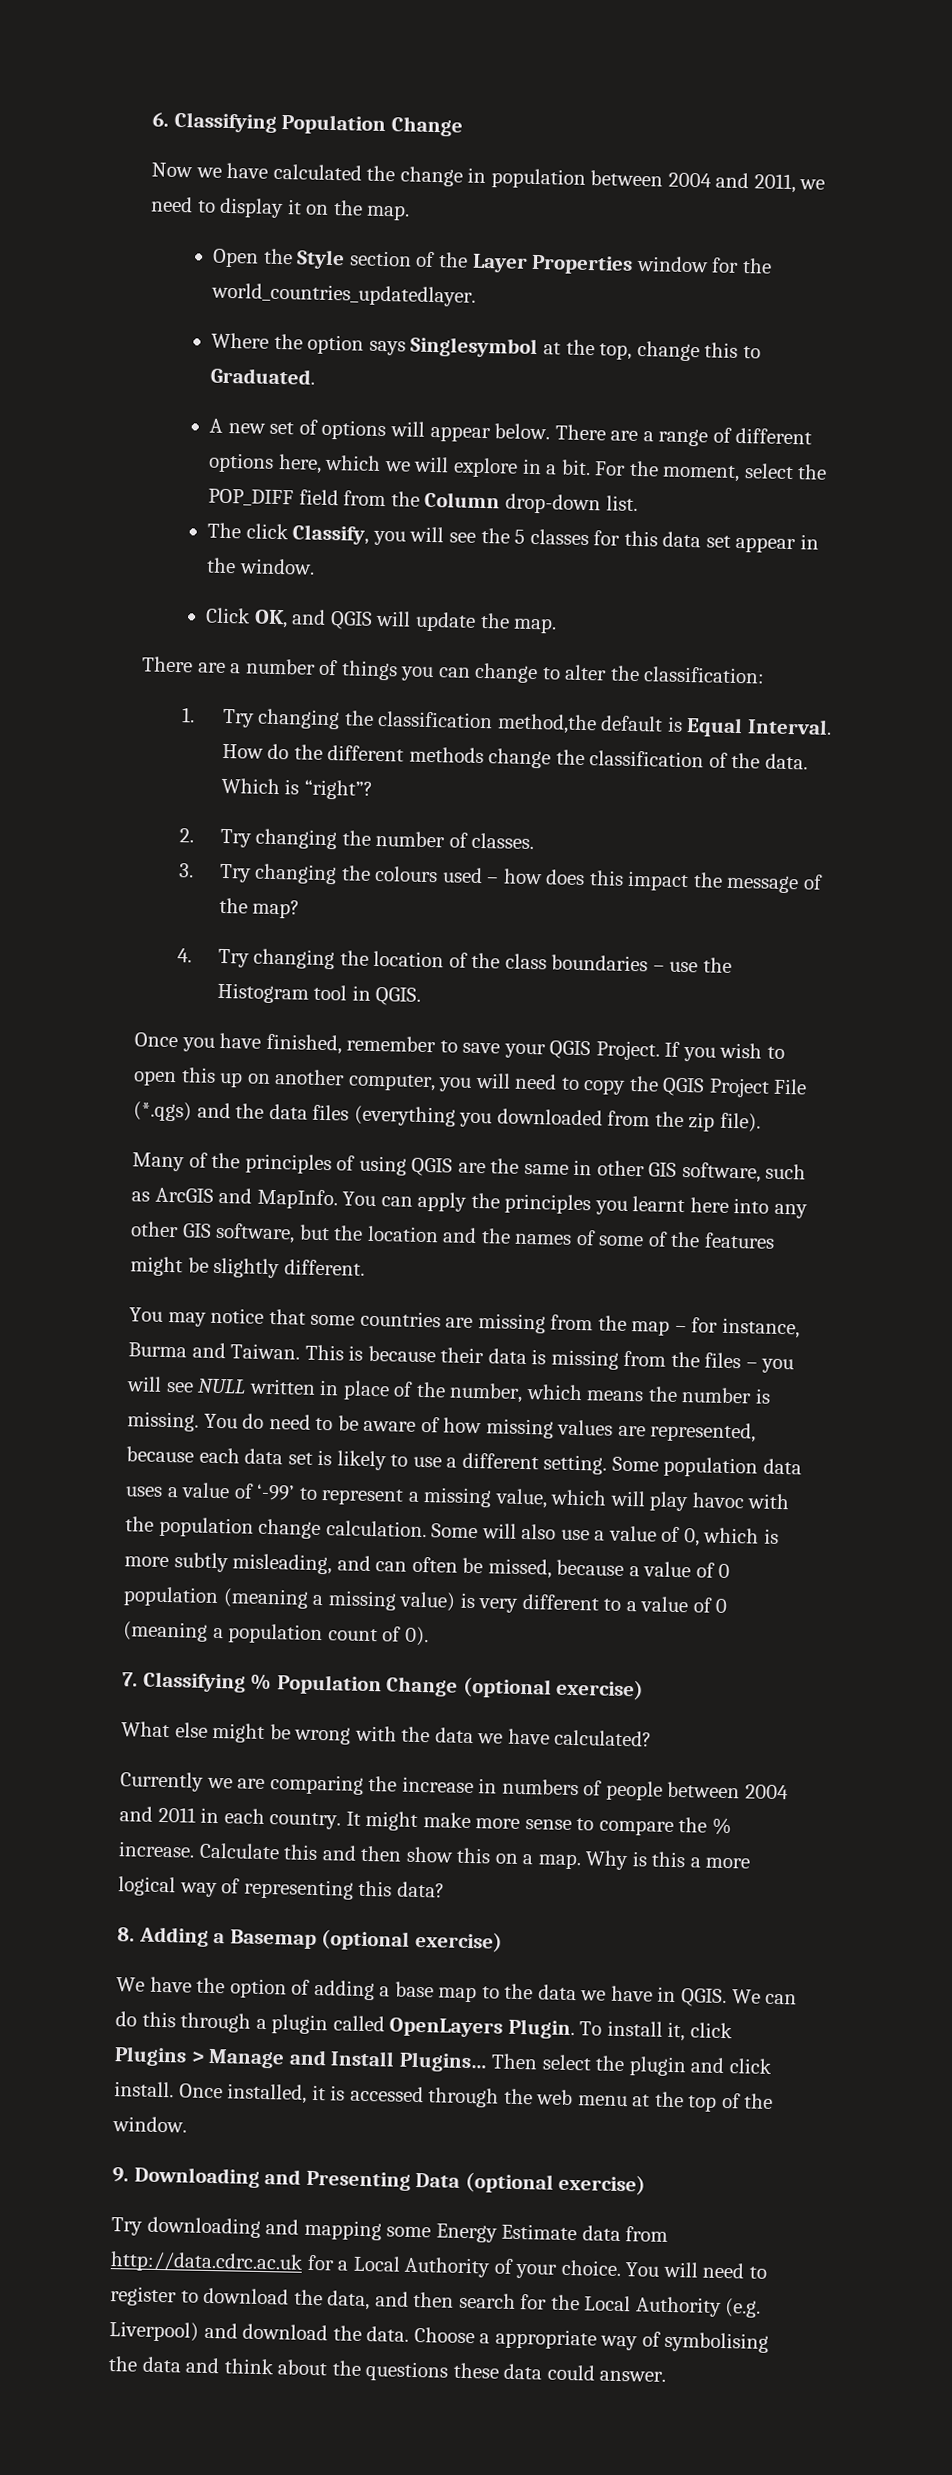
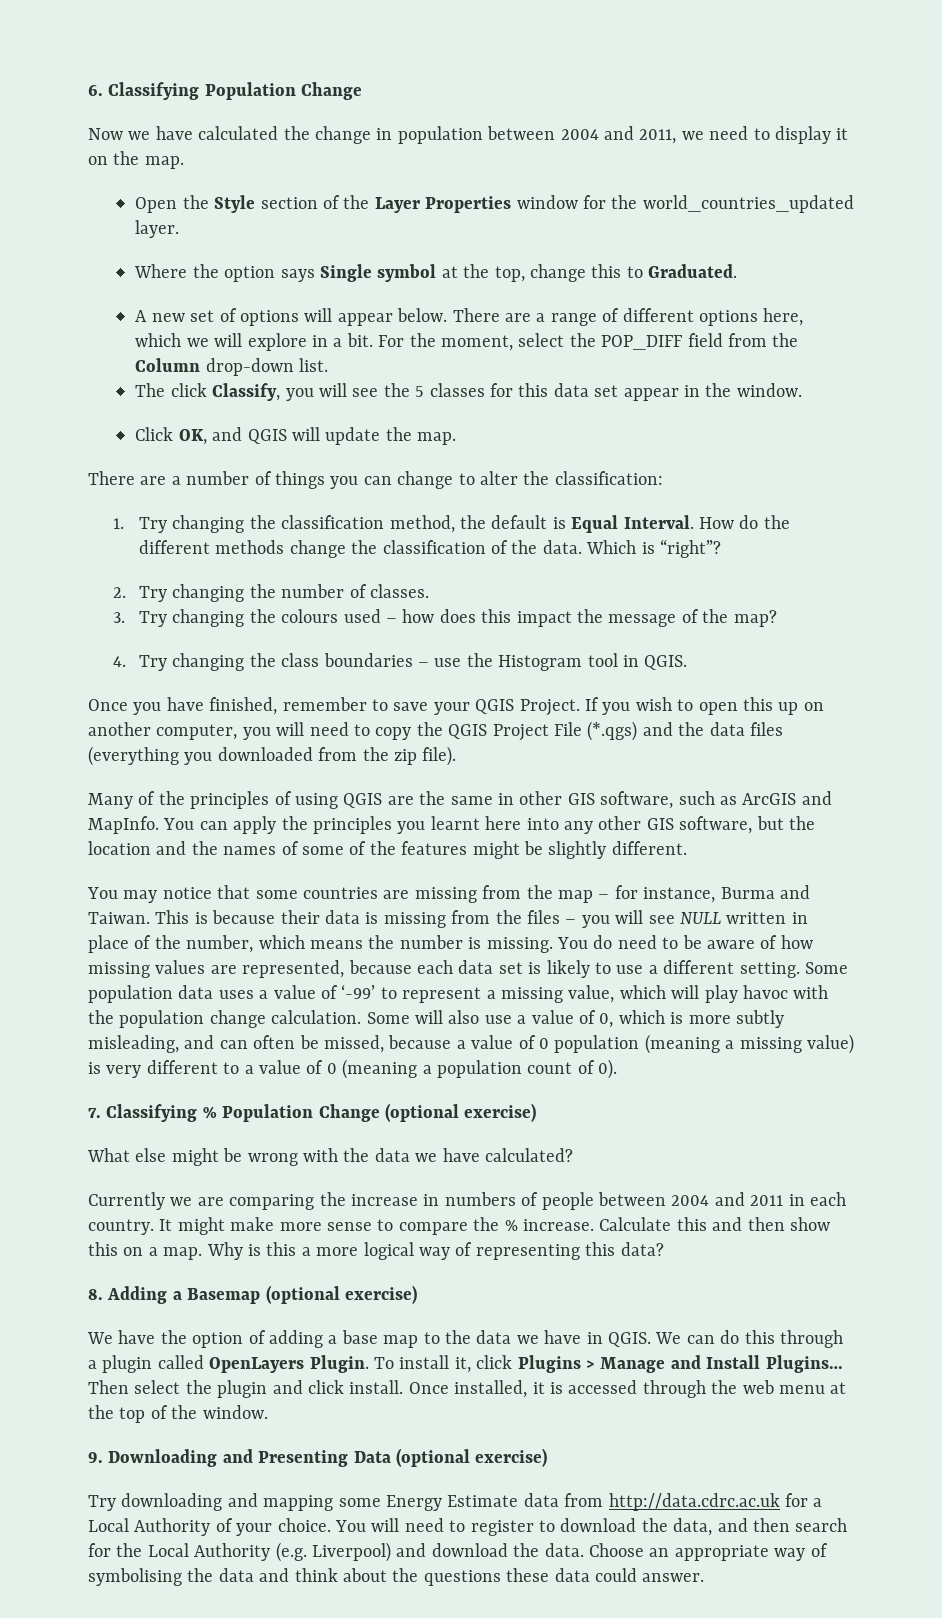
- Open the Style section of the Layer Properties window for the world_countries_updatedlayer.
+ Open the Style section of the Layer Properties window for the world_countries_updated layer.
- Where the option says Singlesymbol at the top, change this to Graduated.
+ Where the option says Single symbol at the top, change this to Graduated.
- 1. Try changing the classification method,the default is Equal Interval.
+ 1. Try changing the classification method, the default is Equal Interval.
- 4. Try changing the location of the class boundaries – use the Histogram tool in QGIS.
+ 4. Try changing the class boundaries – use the Histogram tool in QGIS.
- Choose a appropriate way of symbolising the data and think about the questions these data could answer.
+ Choose an appropriate way of symbolising the data and think about the questions these data could answer.

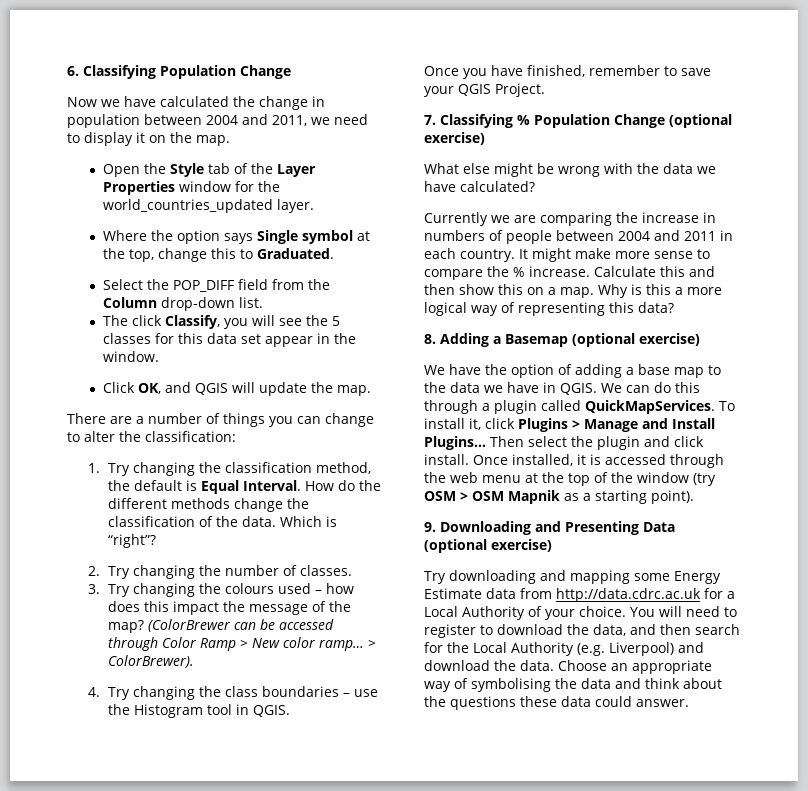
- Open the Style section of the Layer Properties window for the world_countries_updated layer.
+ Open the Style tab of the Layer Properties window for the world_countries_updated layer.
- A new set of options will appear below. There are a range of different options here, which we will explore in a bit. For the moment, select the POP_DIFF field from the Column drop-down list.
+ Select the POP_DIFF field from the Column drop-down list.
+ (ColorBrewer can be accessed through Color Ramp > New color ramp… > ColorBrewer).
- If you wish to open this up on another computer, you will need to copy the QGIS Project File (*.qgs) and the data files (everything you downloaded from the zip file).
- Many of the principles of using QGIS are the same in other GIS software, such as ArcGIS and MapInfo. You can apply the principles you learnt here into any other GIS software, but the location and the names of some of the features might be slightly different.
- You may notice that some countries are missing from the map – for instance, Burma and Taiwan. This is because their data is missing from the files – you will see NULL written in place of the number, which means the number is missing. You do need to be aware of how missing values are represented, because each data set is likely to use a different setting. Some population data uses a value of ‘-99’ to represent a missing value, which will play havoc with the population change calculation. Some will also use a value of 0, which is more subtly misleading, and can often be missed, because a value of 0 population (meaning a missing value) is very different to a value of 0 (meaning a population count of 0).
- We can do this through a plugin called OpenLayers Plugin.
+ We can do this through a plugin called QuickMapServices.
- Once installed, it is accessed through the web menu at the top of the window.
+ Once installed, it is accessed through the web menu at the top of the window (try OSM > OSM Mapnik as a starting point).

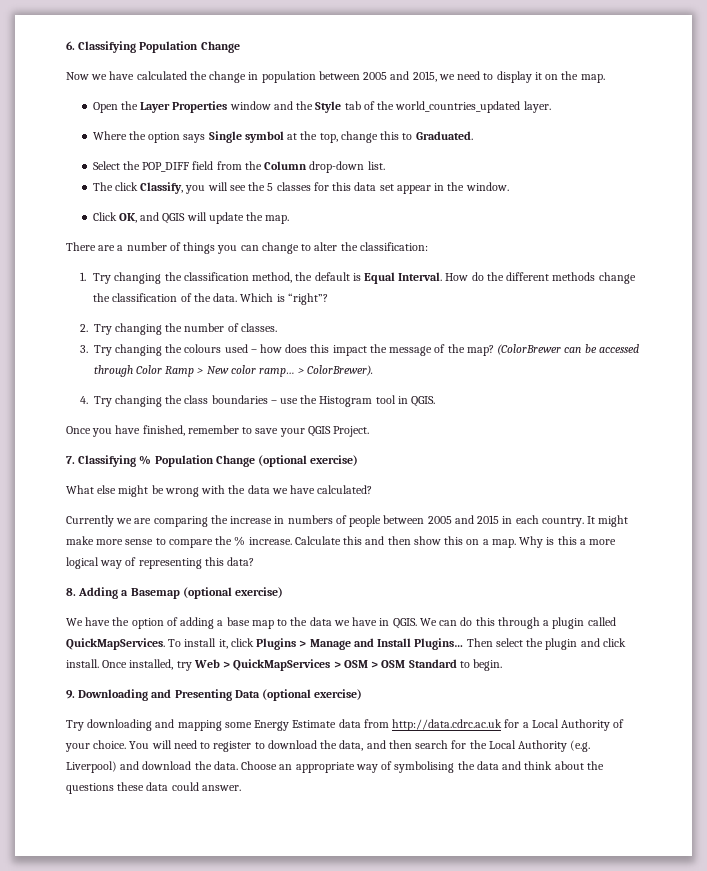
- Now we have calculated the change in population between 2004 and 2011, we need to display it on the map.
+ Now we have calculated the change in population between 2005 and 2015, we need to display it on the map.
- Open the Style tab of the Layer Properties window for the world_countries_updated layer.
+ Open the Layer Properties window and the Style tab of the world_countries_updated layer.
- Currently we are comparing the increase in numbers of people between 2004 and 2011 in each country.
+ Currently we are comparing the increase in numbers of people between 2005 and 2015 in each country.
- Once installed, it is accessed through the web menu at the top of the window (try OSM > OSM Mapnik as a starting point).
+ Once installed, try Web > QuickMapServices > OSM > OSM Standard to begin.

